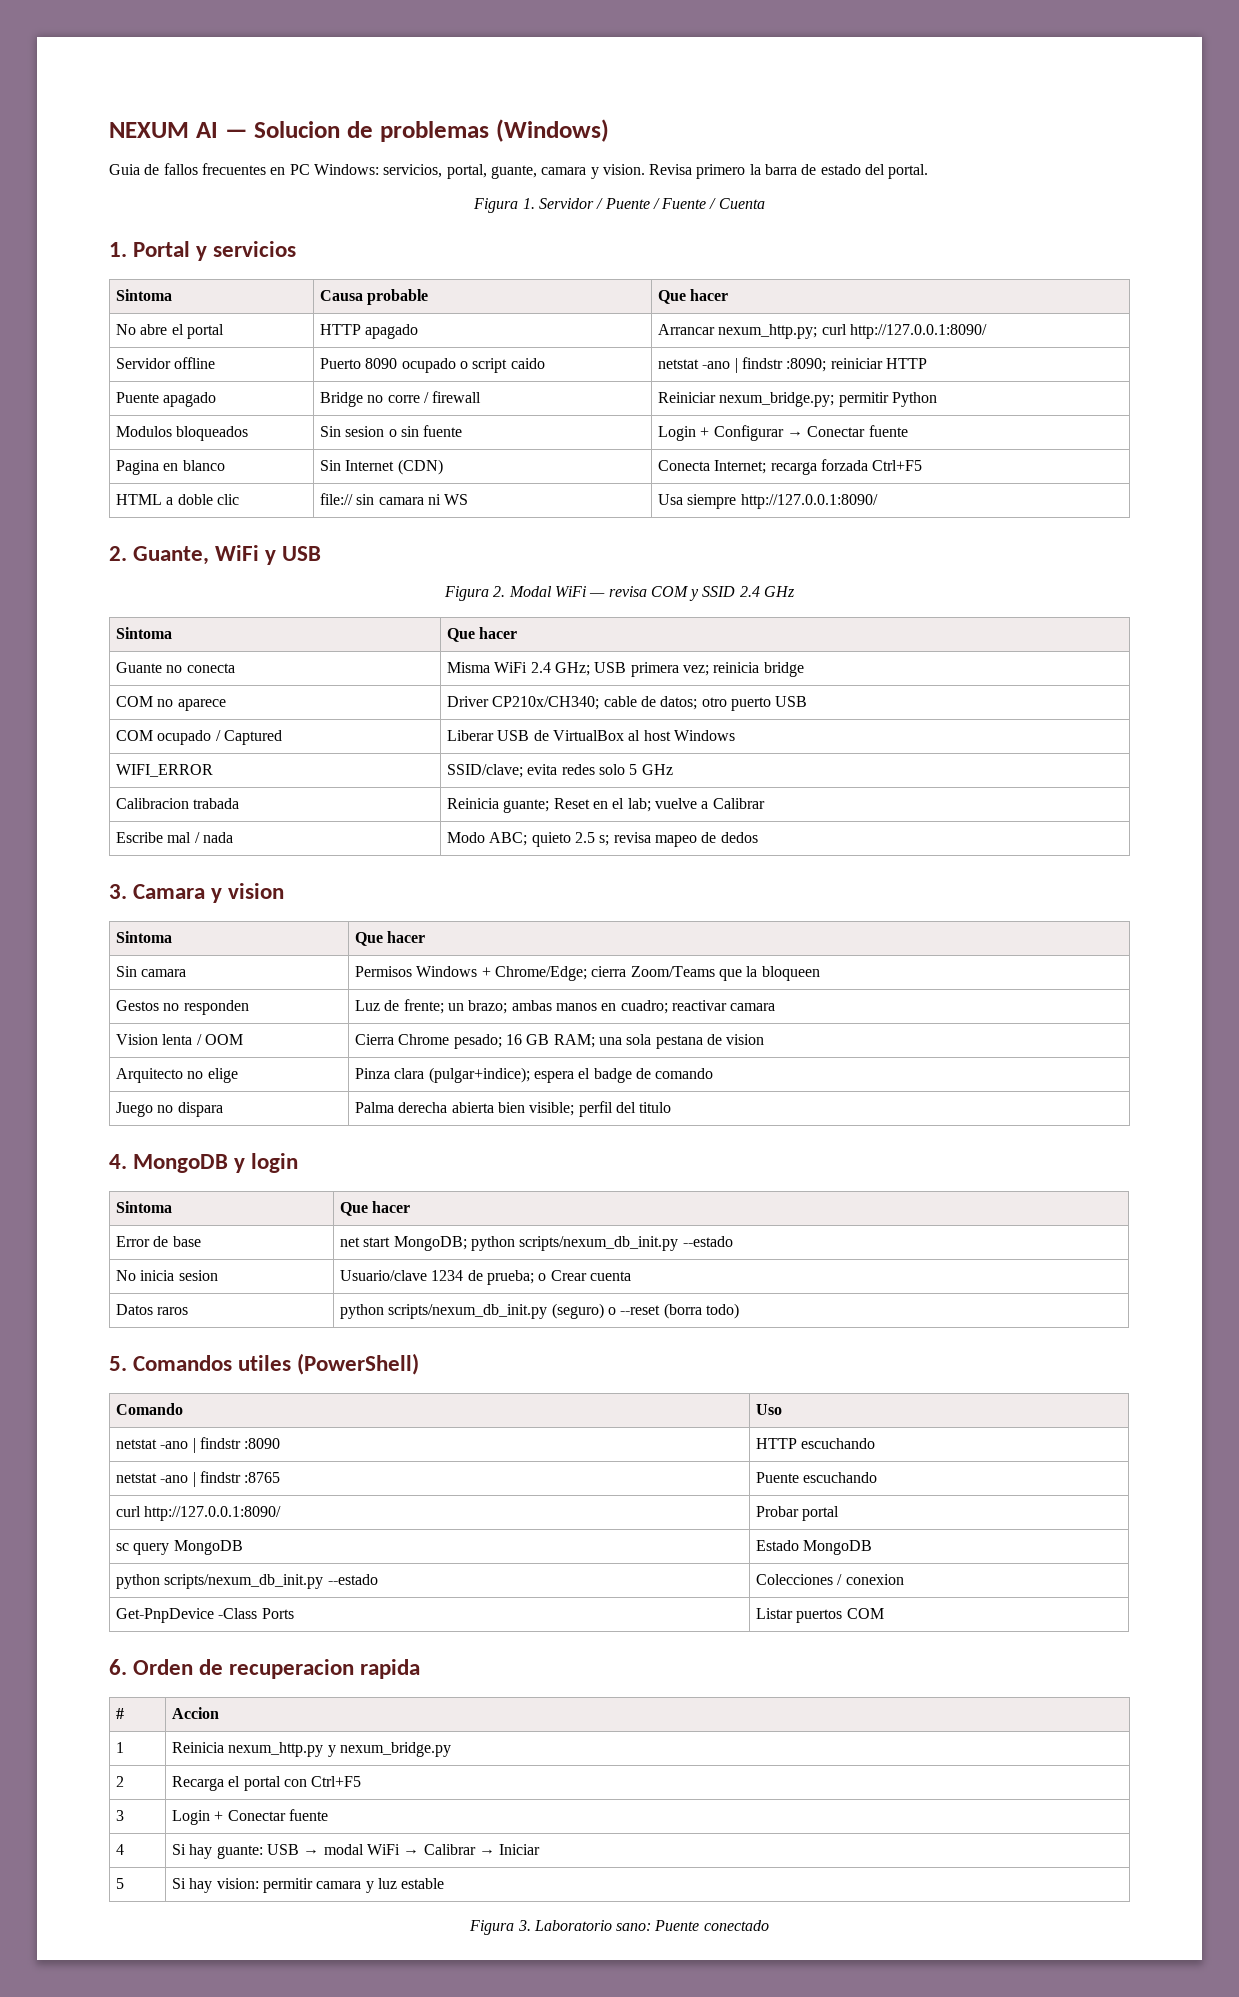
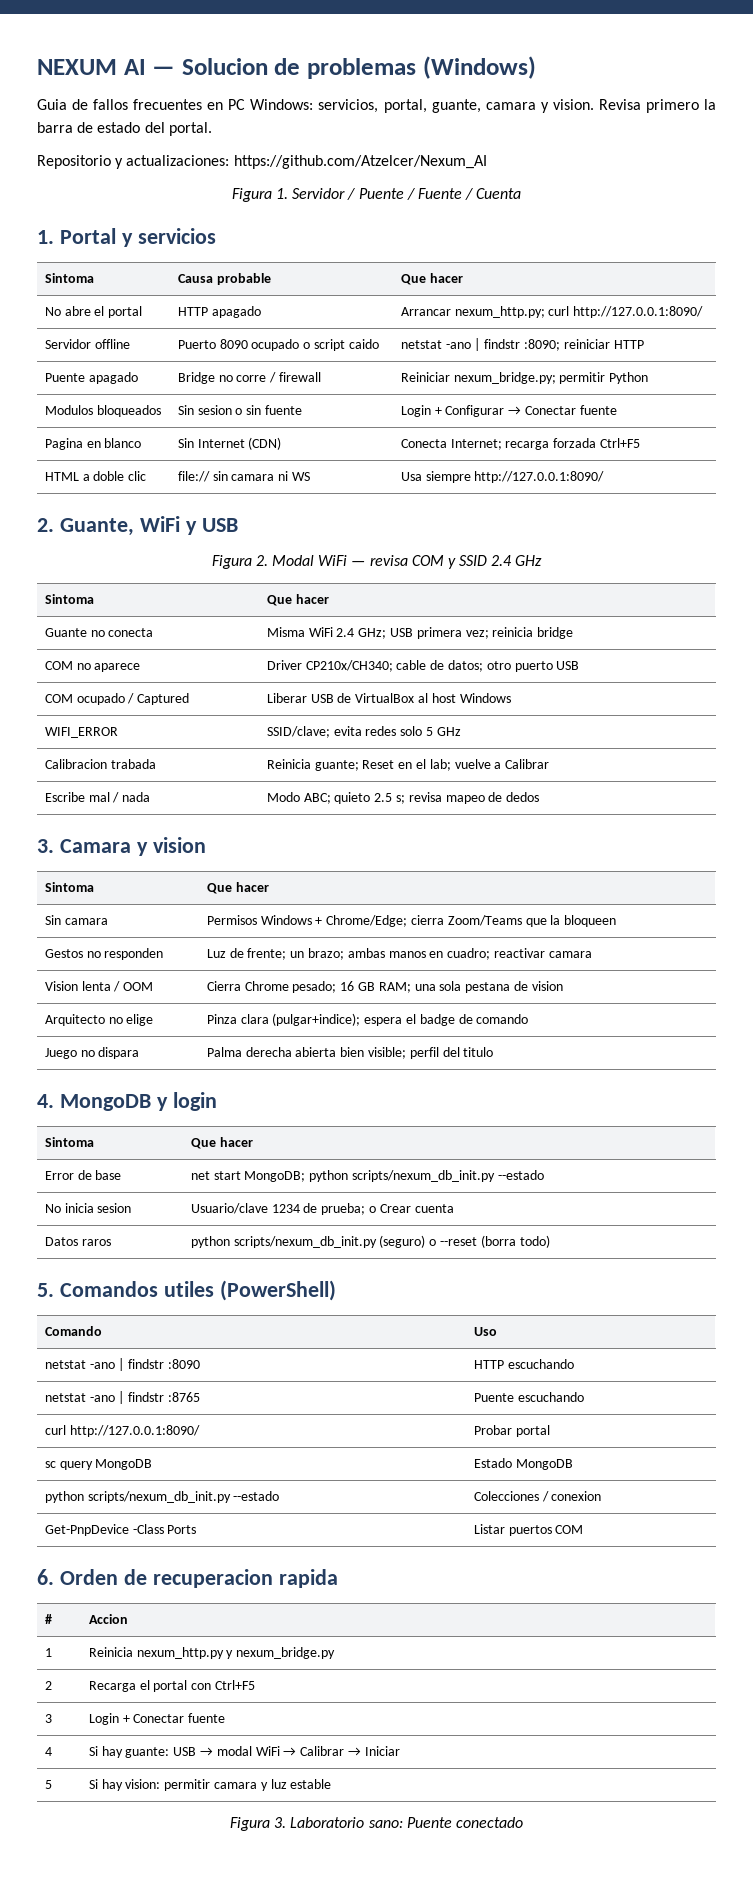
+ Repositorio y actualizaciones: https://github.com/Atzelcer/Nexum_AI

